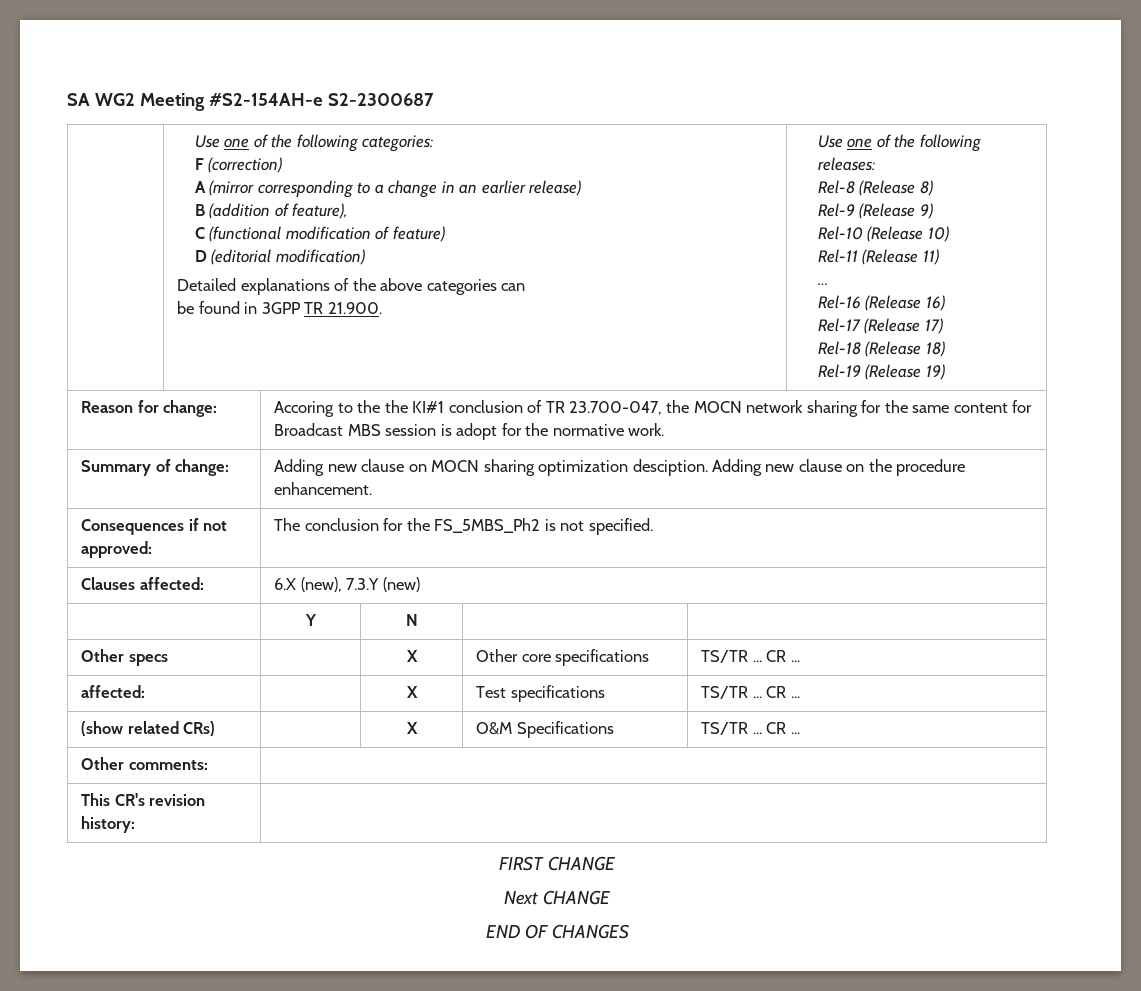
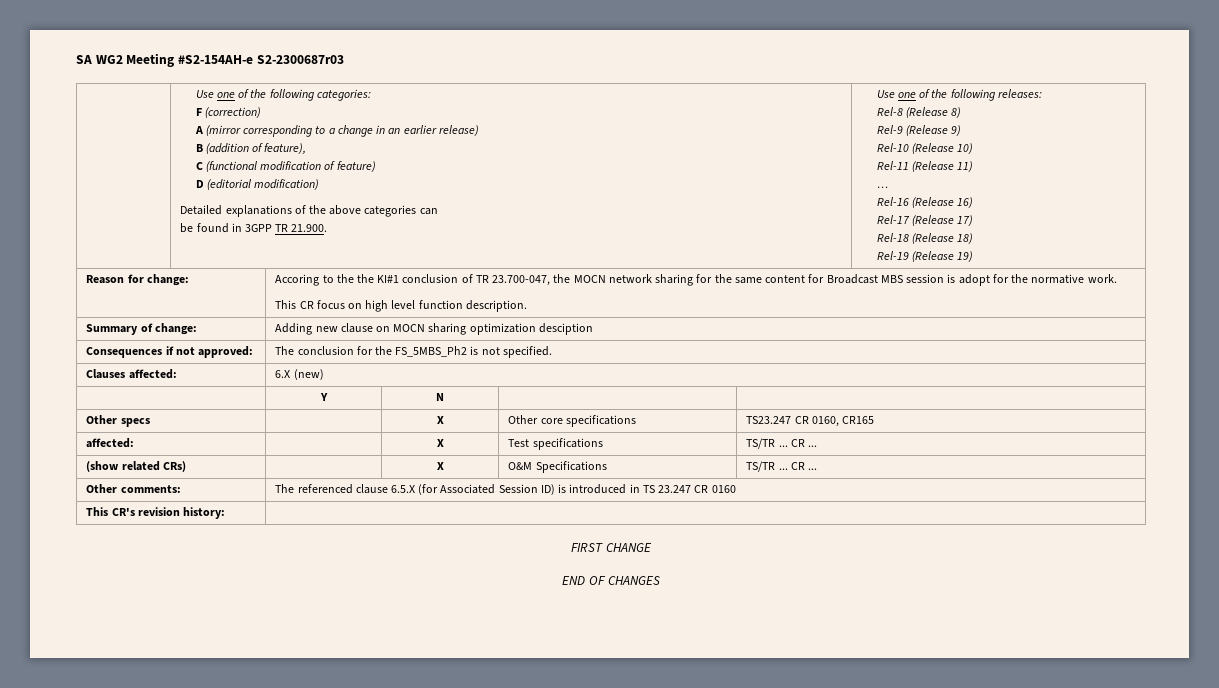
- SA WG2 Meeting #S2-154AH-e S2-2300687
+ SA WG2 Meeting #S2-154AH-e S2-2300687r03
  Reason for change: | Accoring to the the KI#1 conclusion of TR 23.700-047, the MOCN network sharing for the same content for Broadcast MBS session is adopt for the normative work.
+ This CR focus on high level function description.
- Summary of change: | Adding new clause on MOCN sharing optimization desciption. Adding new clause on the procedure enhancement.
+ Summary of change: | Adding new clause on MOCN sharing optimization desciption
- Clauses affected: | 6.X (new), 7.3.Y (new)
+ Clauses affected: | 6.X (new)
- Other specs | | X | Other core specifications | TS/TR ... CR ...
+ Other specs | | X | Other core specifications | TS23.247 CR 0160, CR165
- Other comments: |
+ Other comments: | The referenced clause 6.5.X (for Associated Session ID) is introduced in TS 23.247 CR 0160
- Next CHANGE

